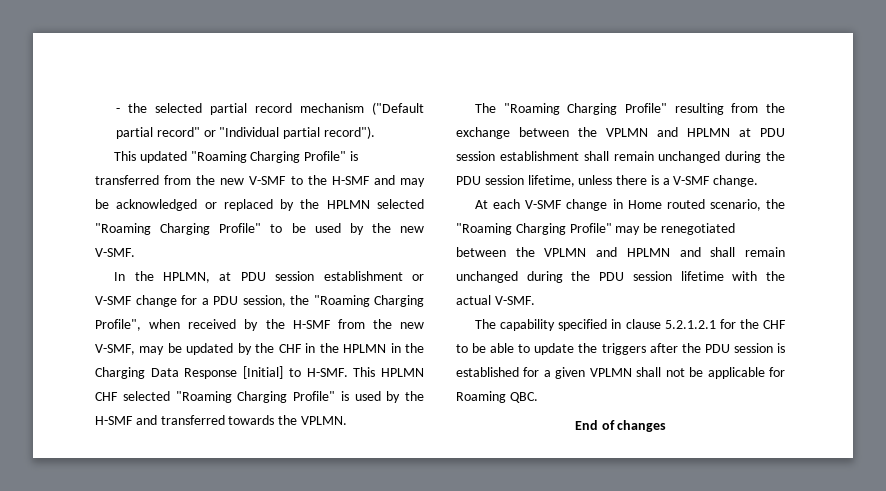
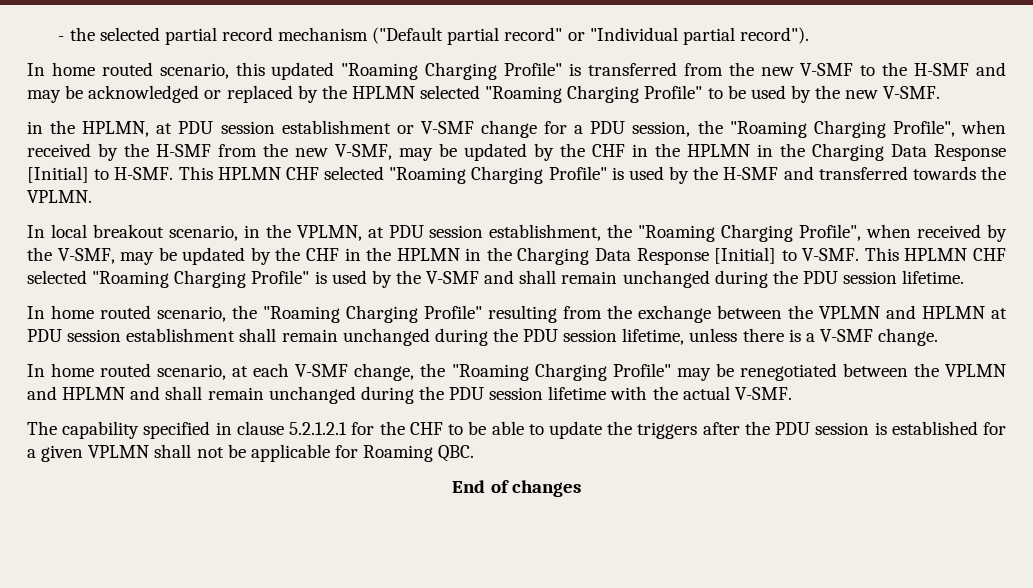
- This updated "Roaming Charging Profile" is transferred from the new V-SMF to the H-SMF and may be acknowledged or replaced by the HPLMN selected "Roaming Charging Profile" to be used by the new V-SMF.
+ In home routed scenario, this updated "Roaming Charging Profile" is transferred from the new V-SMF to the H-SMF and may be acknowledged or replaced by the HPLMN selected "Roaming Charging Profile" to be used by the new V-SMF.
- In the HPLMN, at PDU session establishment or V-SMF change for a PDU session, the "Roaming Charging Profile", when received by the H-SMF from the new V-SMF, may be updated by the CHF in the HPLMN in the Charging Data Response [Initial] to H-SMF.
+ in the HPLMN, at PDU session establishment or V-SMF change for a PDU session, the "Roaming Charging Profile", when received by the H-SMF from the new V-SMF, may be updated by the CHF in the HPLMN in the Charging Data Response [Initial] to H-SMF.
- The "Roaming Charging Profile" resulting from the exchange between the VPLMN and HPLMN at PDU session establishment shall remain unchanged during the PDU session lifetime, unless there is a V-SMF change.
+ In local breakout scenario, in the VPLMN, at PDU session establishment, the "Roaming Charging Profile", when received by the V-SMF, may be updated by the CHF in the HPLMN in the Charging Data Response [Initial] to V-SMF. This HPLMN CHF selected "Roaming Charging Profile" is used by the V-SMF and shall remain unchanged during the PDU session lifetime.
+ In home routed scenario, the "Roaming Charging Profile" resulting from the exchange between the VPLMN and HPLMN at PDU session establishment shall remain unchanged during the PDU session lifetime, unless there is a V-SMF change.
- At each V-SMF change in Home routed scenario, the "Roaming Charging Profile" may be renegotiated between the VPLMN and HPLMN and shall remain unchanged during the PDU session lifetime with the actual V-SMF.
+ In home routed scenario, at each V-SMF change, the "Roaming Charging Profile" may be renegotiated between the VPLMN and HPLMN and shall remain unchanged during the PDU session lifetime with the actual V-SMF.

